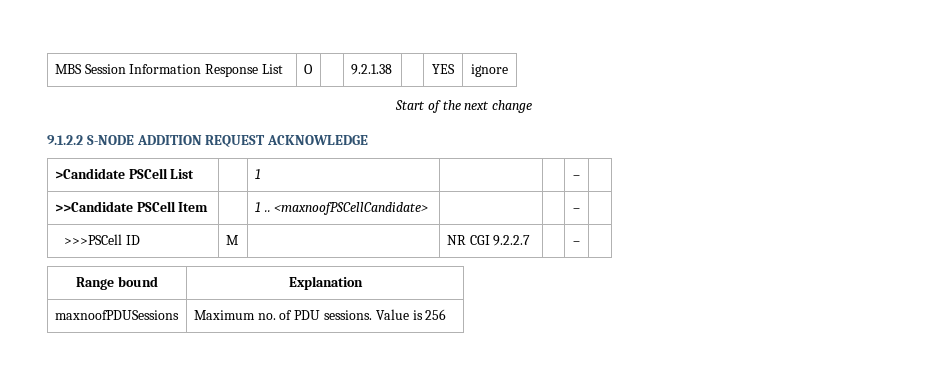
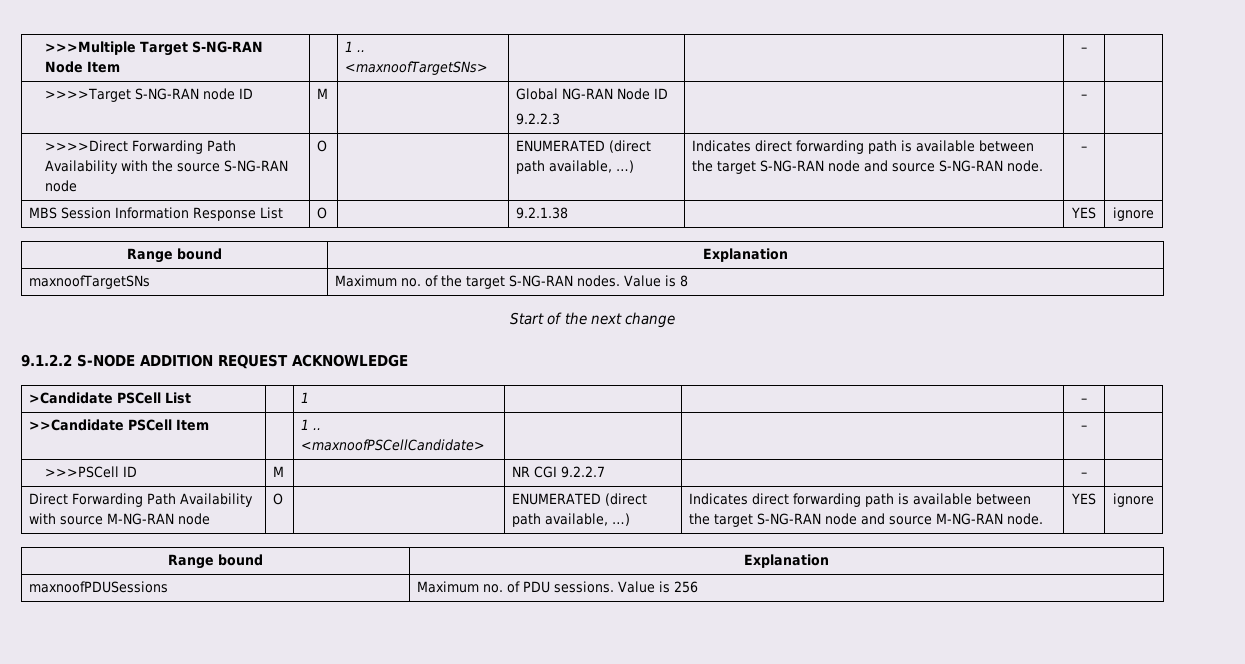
+ >>>Multiple Target S-NG-RAN Node Item | | 1 .. <maxnoofTargetSNs> | | | – |
+ >>>>Target S-NG-RAN node ID | M | | Global NG-RAN Node ID
+ 9.2.2.3 | | – |
+ >>>>Direct Forwarding Path Availability with the source S-NG-RAN node | O | | ENUMERATED (direct path available, …) | Indicates direct forwarding path is available between the target S-NG-RAN node and source S-NG-RAN node. | – |
  MBS Session Information Response List | O | | 9.2.1.38 | | YES | ignore
+ Range bound | Explanation
+ maxnoofTargetSNs | Maximum no. of the target S-NG-RAN nodes. Value is 8
+ Direct Forwarding Path Availability with source M-NG-RAN node | O | | ENUMERATED (direct path available, …) | Indicates direct forwarding path is available between the target S-NG-RAN node and source M-NG-RAN node. | YES | ignore

